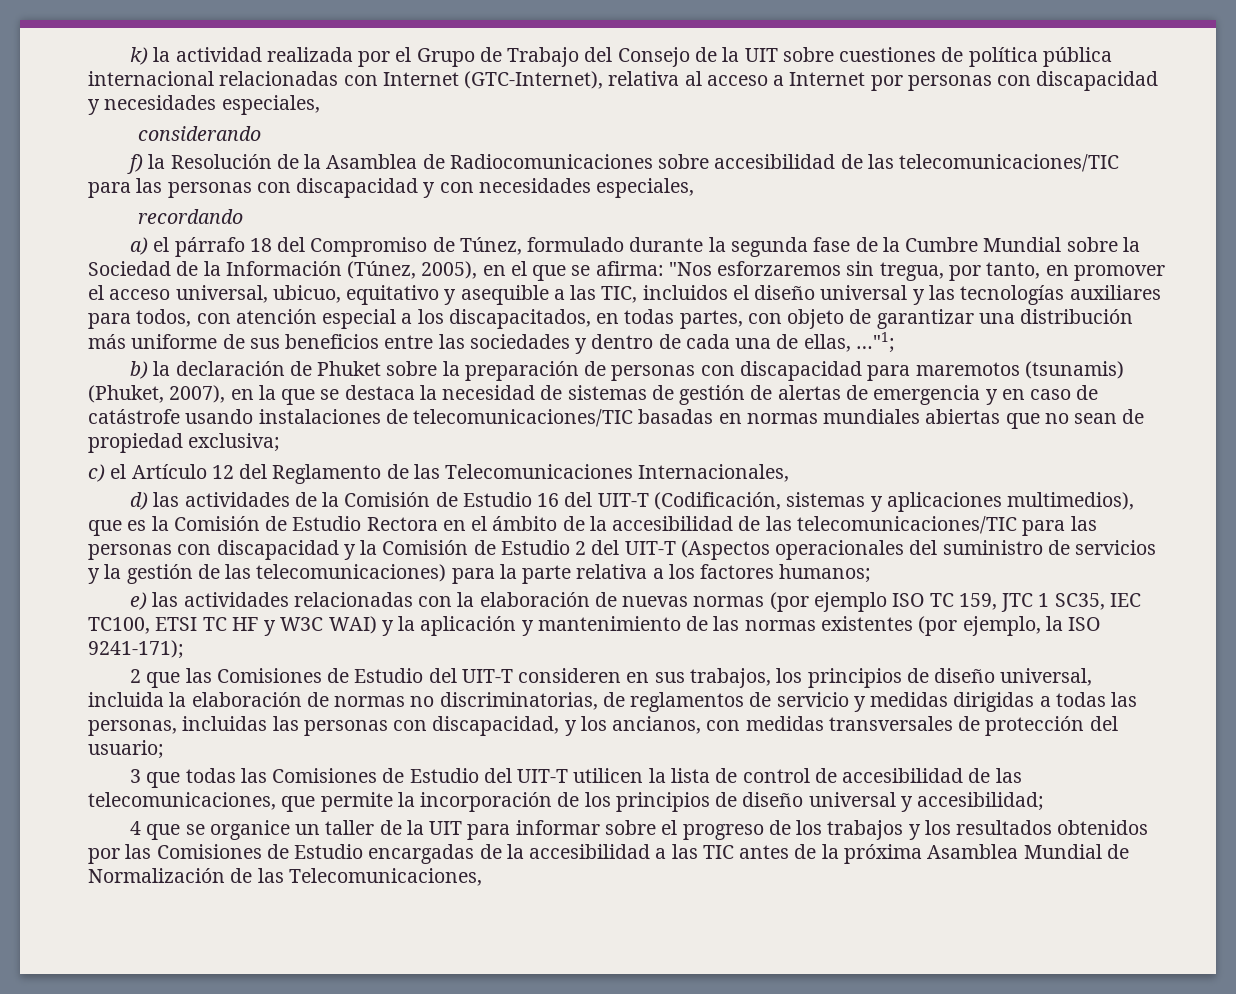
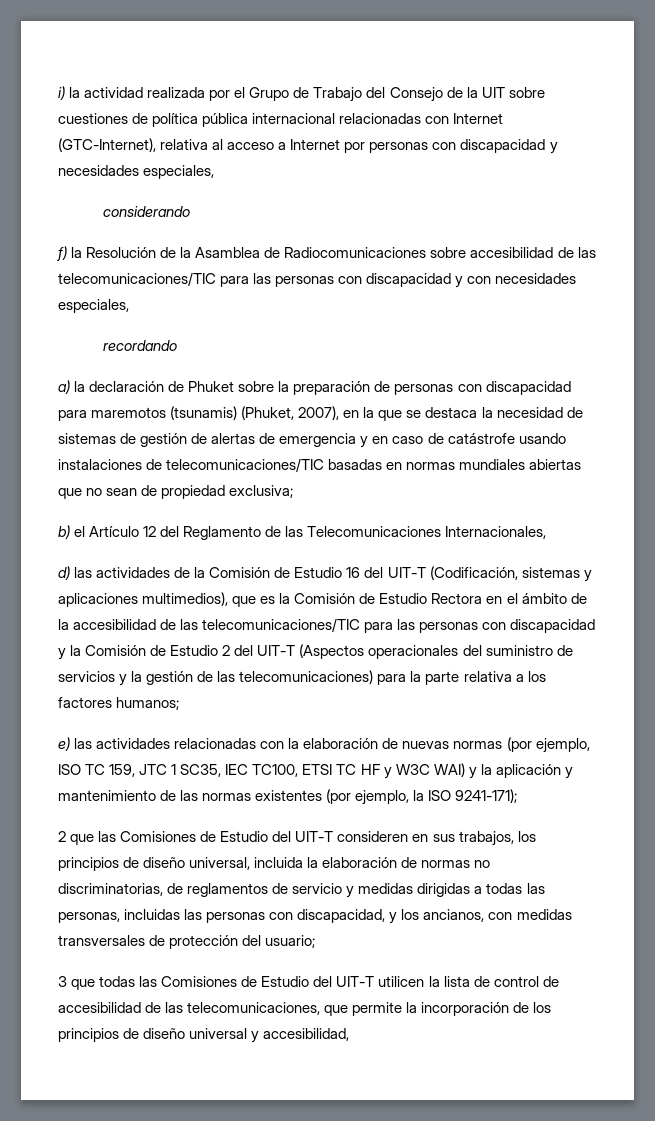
- k) la actividad realizada por el Grupo de Trabajo del Consejo de la UIT sobre cuestiones de política pública internacional relacionadas con Internet (GTC-Internet), relativa al acceso a Internet por personas con discapacidad y necesidades especiales,
+ i) la actividad realizada por el Grupo de Trabajo del Consejo de la UIT sobre cuestiones de política pública internacional relacionadas con Internet (GTC-Internet), relativa al acceso a Internet por personas con discapacidad y necesidades especiales,
- a) el párrafo 18 del Compromiso de Túnez, formulado durante la segunda fase de la Cumbre Mundial sobre la Sociedad de la Información (Túnez, 2005), en el que se afirma: "Nos esforzaremos sin tregua, por tanto, en promover el acceso universal, ubicuo, equitativo y asequible a las TIC, incluidos el diseño universal y las tecnologías auxiliares para todos, con atención especial a los discapacitados, en todas partes, con objeto de garantizar una distribución más uniforme de sus beneficios entre las sociedades y dentro de cada una de ellas, …"1;
- b) la declaración de Phuket sobre la preparación de personas con discapacidad para maremotos (tsunamis) (Phuket, 2007), en la que se destaca la necesidad de sistemas de gestión de alertas de emergencia y en caso de catástrofe usando instalaciones de telecomunicaciones/TIC basadas en normas mundiales abiertas que no sean de propiedad exclusiva;
+ a) la declaración de Phuket sobre la preparación de personas con discapacidad para maremotos (tsunamis) (Phuket, 2007), en la que se destaca la necesidad de sistemas de gestión de alertas de emergencia y en caso de catástrofe usando instalaciones de telecomunicaciones/TIC basadas en normas mundiales abiertas que no sean de propiedad exclusiva;
- c) el Artículo 12 del Reglamento de las Telecomunicaciones Internacionales,
+ b) el Artículo 12 del Reglamento de las Telecomunicaciones Internacionales,
- e) las actividades relacionadas con la elaboración de nuevas normas (por ejemplo ISO TC 159, JTC 1 SC35, IEC TC100, ETSI TC HF y W3C WAI) y la aplicación y mantenimiento de las normas existentes (por ejemplo, la ISO 9241-171);
+ e) las actividades relacionadas con la elaboración de nuevas normas (por ejemplo, ISO TC 159, JTC 1 SC35, IEC TC100, ETSI TC HF y W3C WAI) y la aplicación y mantenimiento de las normas existentes (por ejemplo, la ISO 9241-171);
- 3 que todas las Comisiones de Estudio del UIT-T utilicen la lista de control de accesibilidad de las telecomunicaciones, que permite la incorporación de los principios de diseño universal y accesibilidad;
- 4 que se organice un taller de la UIT para informar sobre el progreso de los trabajos y los resultados obtenidos por las Comisiones de Estudio encargadas de la accesibilidad a las TIC antes de la próxima Asamblea Mundial de Normalización de las Telecomunicaciones,
+ 3 que todas las Comisiones de Estudio del UIT-T utilicen la lista de control de accesibilidad de las telecomunicaciones, que permite la incorporación de los principios de diseño universal y accesibilidad,

